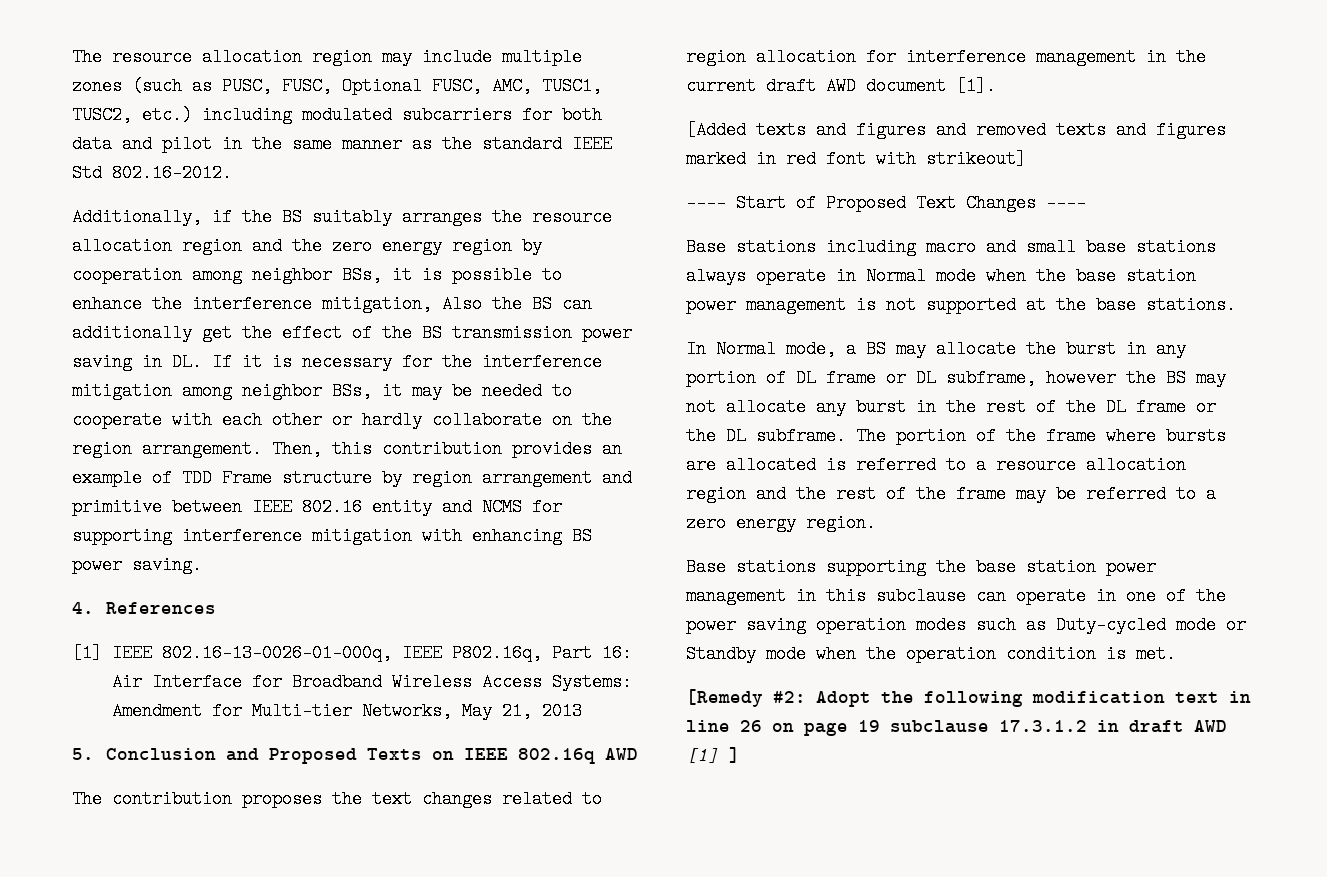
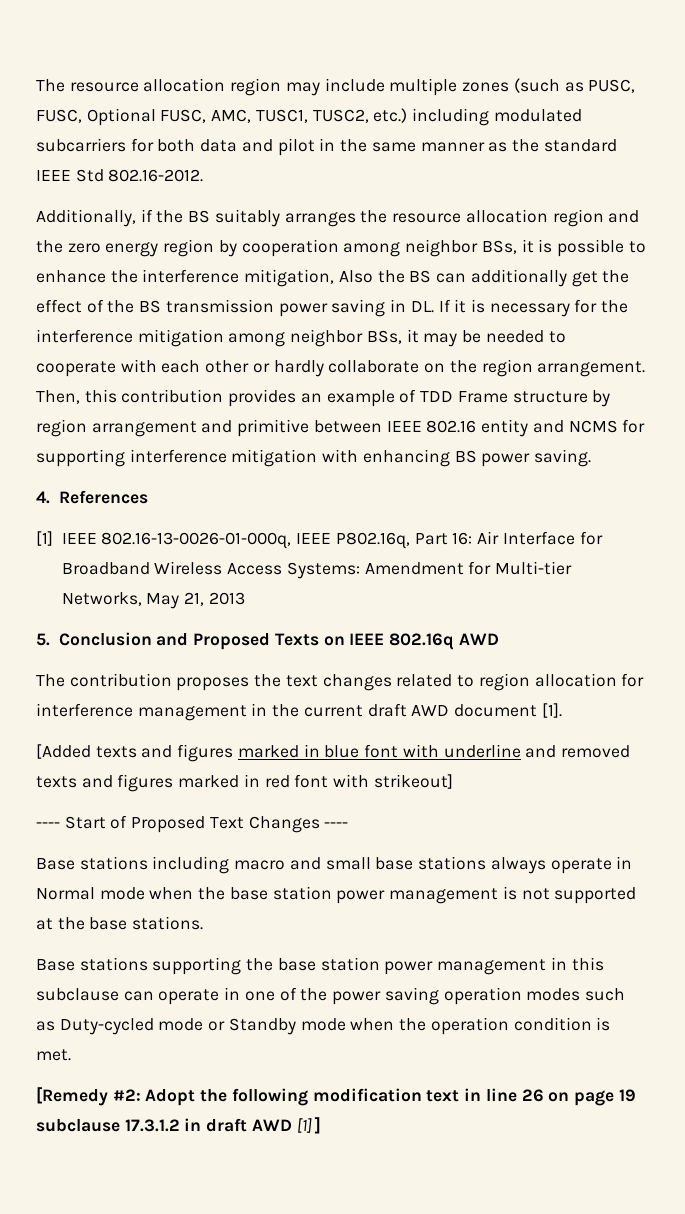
- [Added texts and figures and removed texts and figures marked in red font with strikeout]
+ [Added texts and figures marked in blue font with underline and removed texts and figures marked in red font with strikeout]
- In Normal mode, a BS may allocate the burst in any portion of DL frame or DL subframe, however the BS may not allocate any burst in the rest of the DL frame or the DL subframe. The portion of the frame where bursts are allocated is referred to a resource allocation region and the rest of the frame may be referred to a zero energy region.

